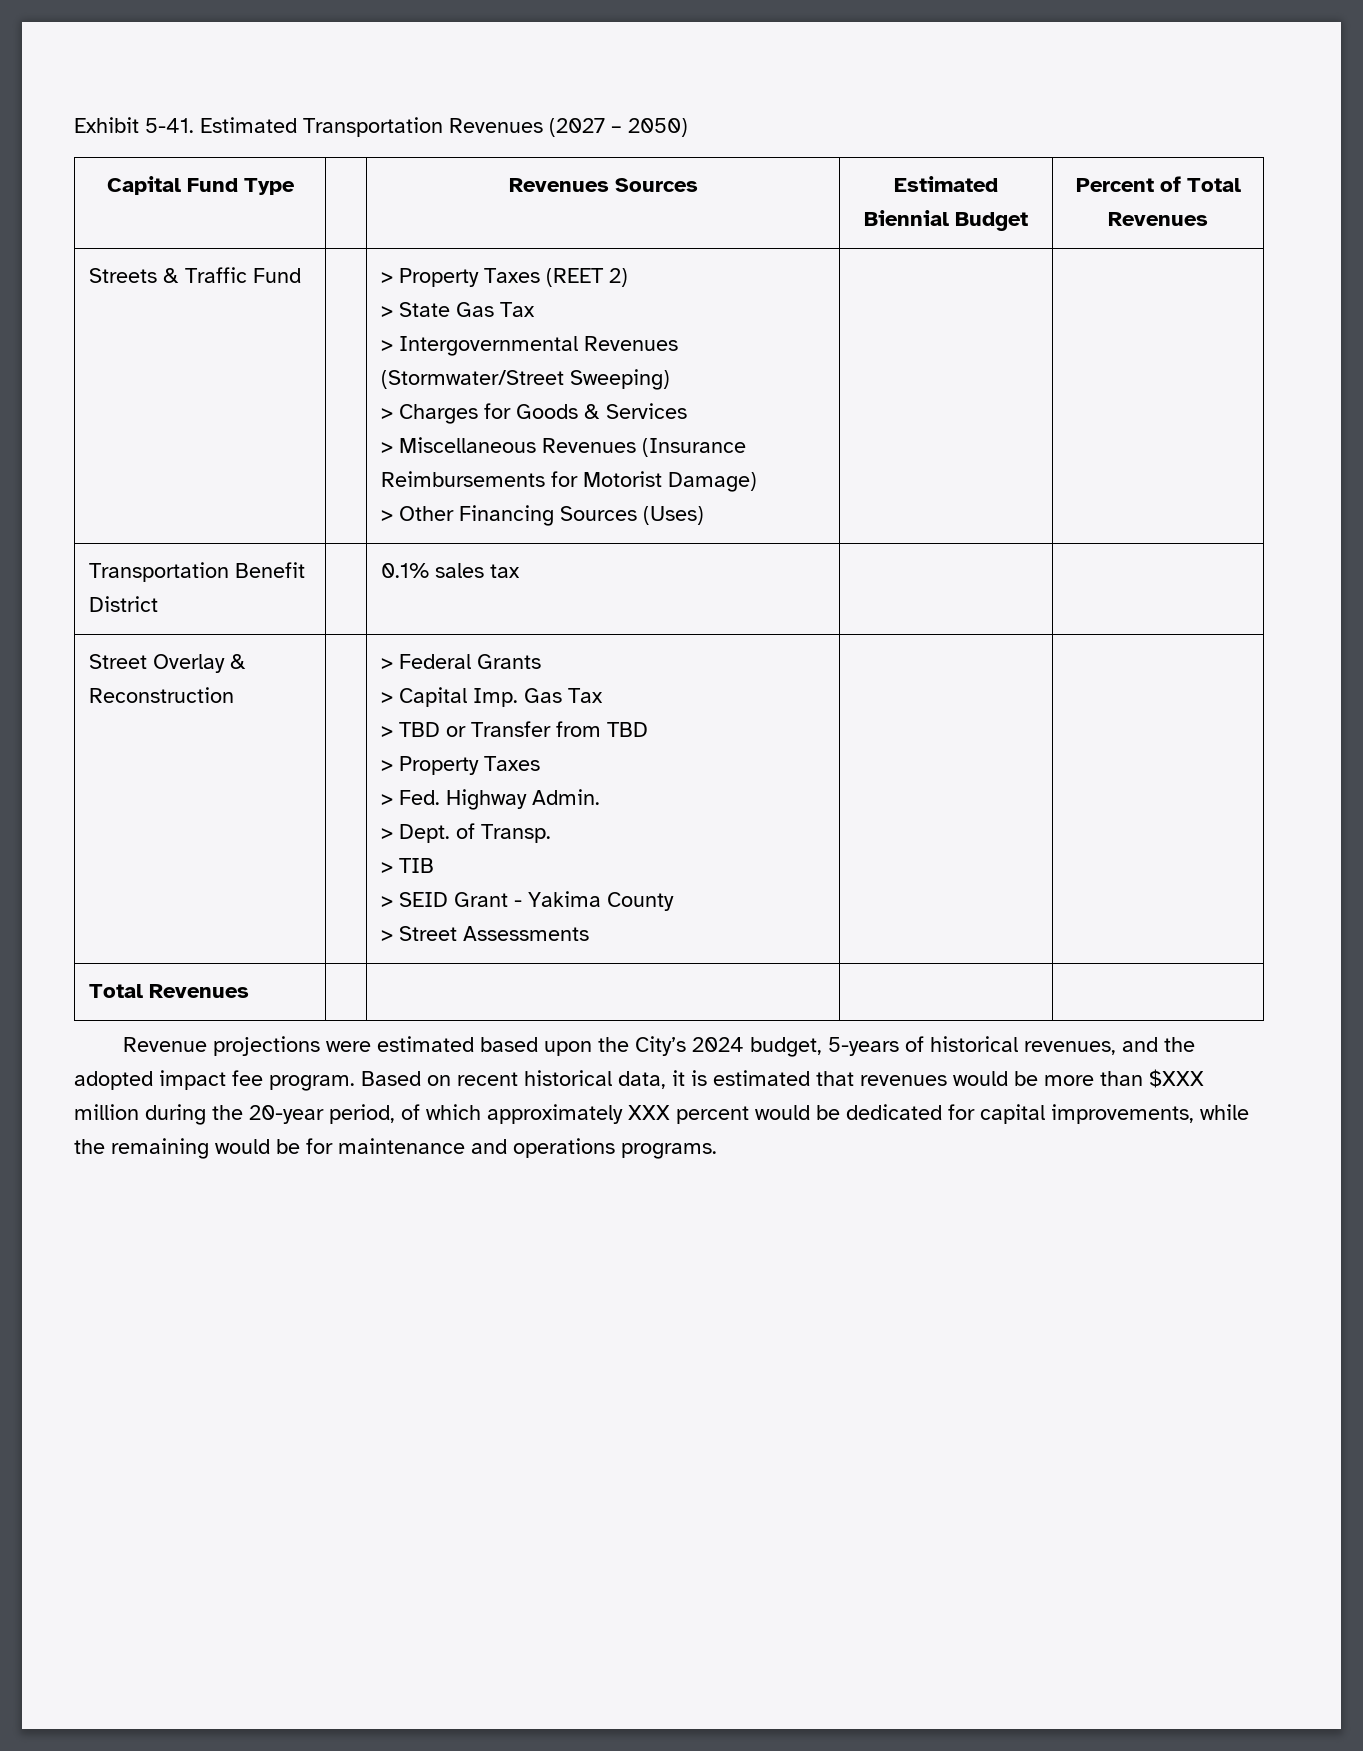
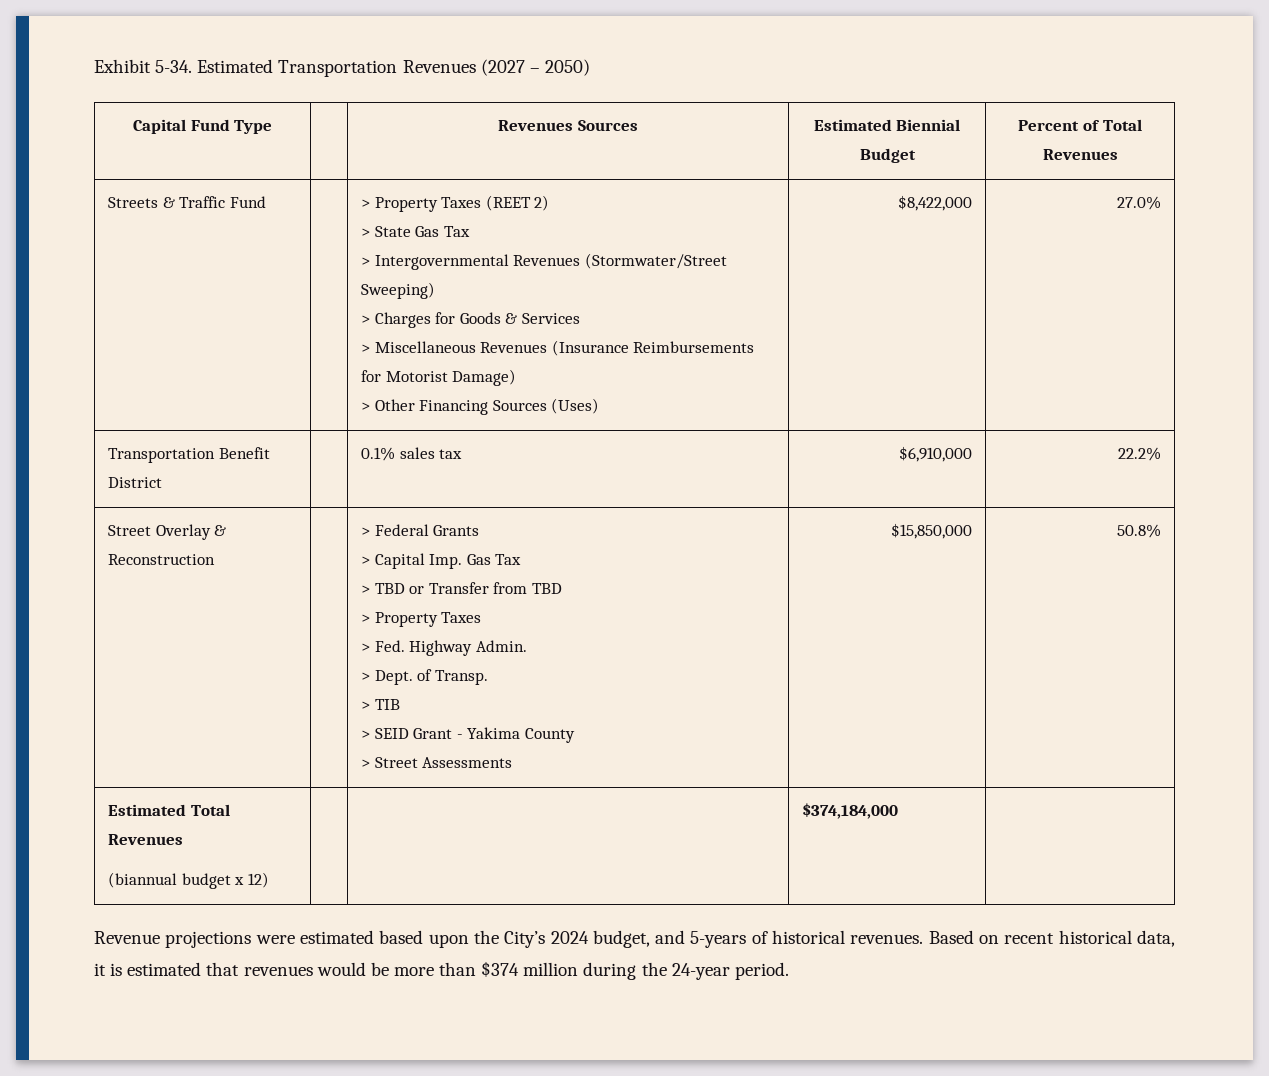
- Exhibit 5-41.
+ Exhibit 5-34.
  Streets & Traffic Fund | | > Property Taxes (REET 2)
  > State Gas Tax
  > Intergovernmental Revenues (Stormwater/Street Sweeping)
  > Charges for Goods & Services
  > Miscellaneous Revenues (Insurance Reimbursements for Motorist Damage)
- > Other Financing Sources (Uses) | |
+ > Other Financing Sources (Uses) | $8,422,000 | 27.0%
- Transportation Benefit District | | 0.1% sales tax | |
+ Transportation Benefit District | | 0.1% sales tax | $6,910,000 | 22.2%
- Total Revenues | | | |
+ $15,850,000 | 50.8%
+ Estimated Total Revenues
+ (biannual budget x 12) | | | $374,184,000 |
- Revenue projections were estimated based upon the City’s 2024 budget, 5-years of historical revenues, and the adopted impact fee program.
+ Revenue projections were estimated based upon the City’s 2024 budget, and 5-years of historical revenues.
- Based on recent historical data, it is estimated that revenues would be more than $XXX million during the 20-year period, of which approximately XXX percent would be dedicated for capital improvements, while the remaining would be for maintenance and operations programs.
+ Based on recent historical data, it is estimated that revenues would be more than $374 million during the 24-year period.

